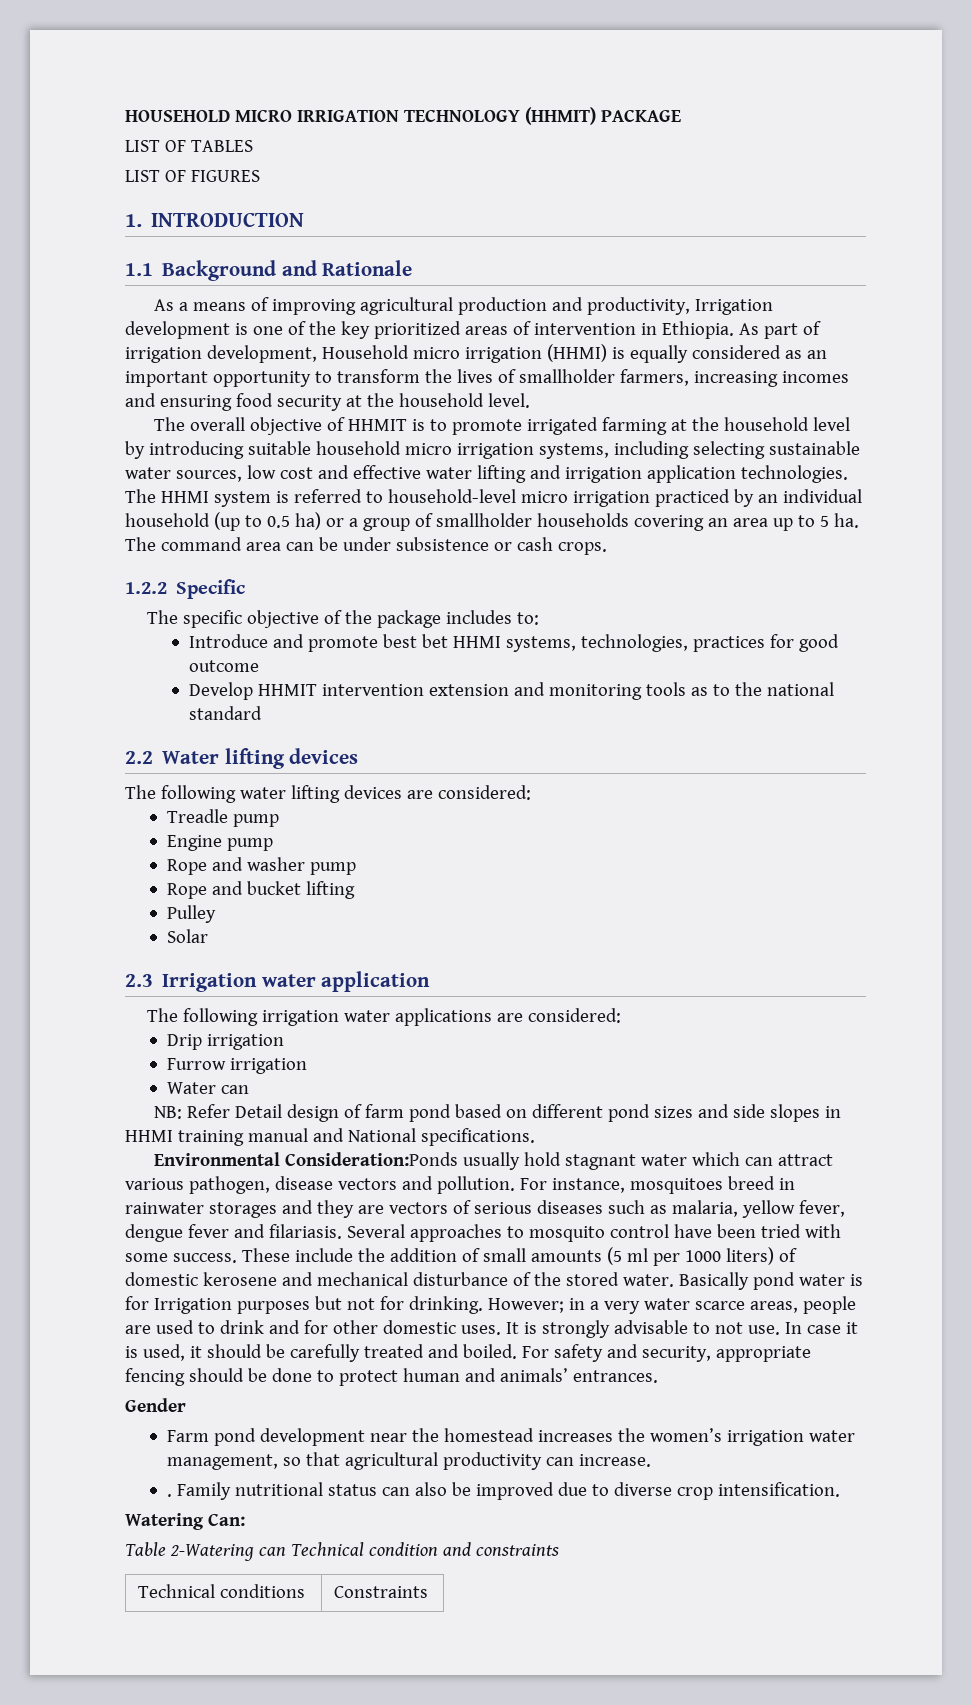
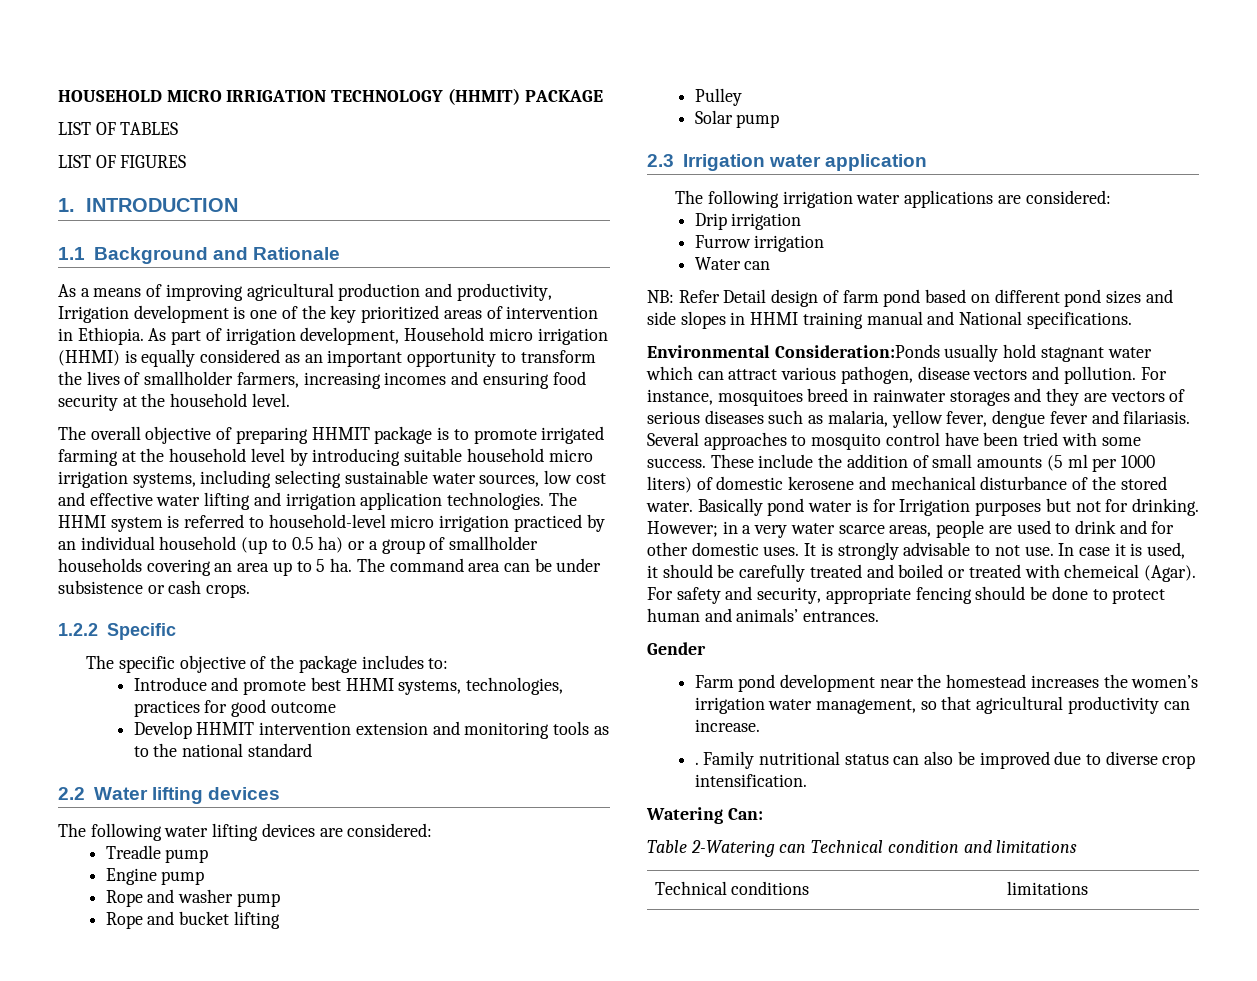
- The overall objective of HHMIT is to promote irrigated farming at the household level by introducing suitable household micro irrigation systems, including selecting sustainable water sources, low cost and effective water lifting and irrigation application technologies.
+ The overall objective of preparing HHMIT package is to promote irrigated farming at the household level by introducing suitable household micro irrigation systems, including selecting sustainable water sources, low cost and effective water lifting and irrigation application technologies.
- Introduce and promote best bet HHMI systems, technologies, practices for good outcome
+ Introduce and promote best HHMI systems, technologies, practices for good outcome
- Solar
+ Solar pump
- In case it is used, it should be carefully treated and boiled.
+ In case it is used, it should be carefully treated and boiled or treated with chemeical (Agar).
- Table 2-Watering can Technical condition and constraints
+ Table 2-Watering can Technical condition and limitations
- Technical conditions | Constraints
+ Technical conditions | limitations

